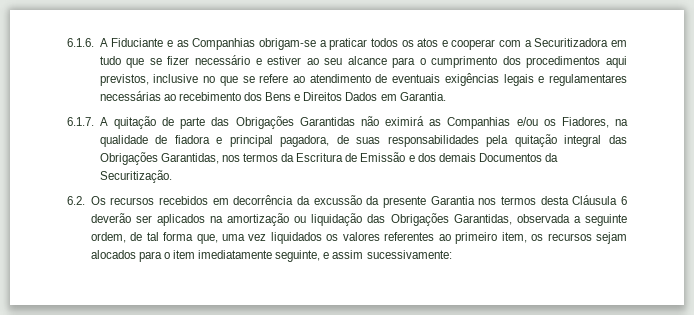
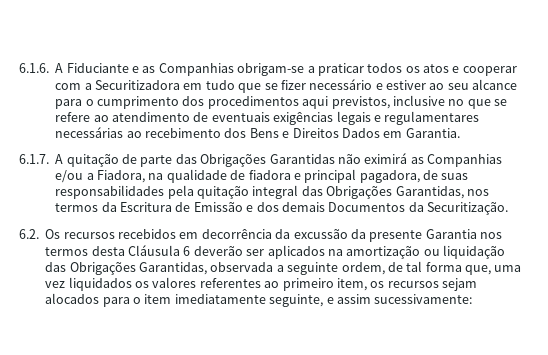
- 6.1.7. A quitação de parte das Obrigações Garantidas não eximirá as Companhias e/ou os Fiadores, na qualidade de fiadora e principal pagadora, de suas responsabilidades pela quitação integral das Obrigações Garantidas, nos termos da Escritura de Emissão e dos demais Documentos da Securitização.
+ 6.1.7. A quitação de parte das Obrigações Garantidas não eximirá as Companhias e/ou a Fiadora, na qualidade de fiadora e principal pagadora, de suas responsabilidades pela quitação integral das Obrigações Garantidas, nos termos da Escritura de Emissão e dos demais Documentos da Securitização.

